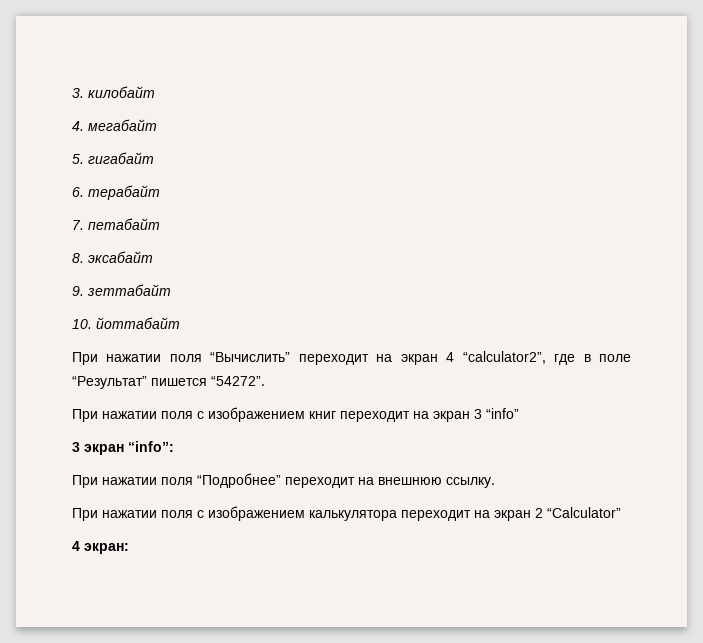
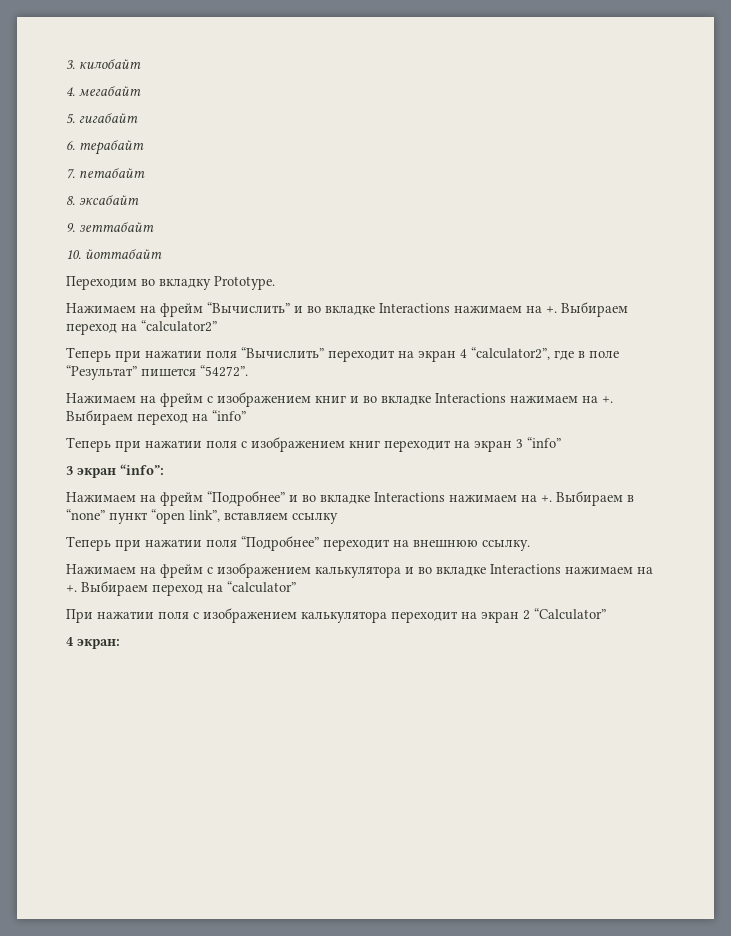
- При нажатии поля “Вычислить” переходит на экран 4 “calculator2”, где в поле “Результат” пишется “54272”.
+ Переходим во вкладку Prototype.
+ Нажимаем на фрейм “Вычислить” и во вкладке Interactions нажимаем на +. Выбираем переход на “calculator2”
+ Теперь при нажатии поля “Вычислить” переходит на экран 4 “calculator2”, где в поле “Результат” пишется “54272”.
- При нажатии поля с изображением книг переходит на экран 3 “info”
+ Нажимаем на фрейм с изображением книг и во вкладке Interactions нажимаем на +. Выбираем переход на “info”
+ Теперь при нажатии поля с изображением книг переходит на экран 3 “info”
- При нажатии поля “Подробнее” переходит на внешнюю ссылку.
+ Нажимаем на фрейм “Подробнее” и во вкладке Interactions нажимаем на +. Выбираем в “none” пункт “open link”, вставляем ссылку
+ Теперь при нажатии поля “Подробнее” переходит на внешнюю ссылку.
+ Нажимаем на фрейм с изображением калькулятора и во вкладке Interactions нажимаем на +. Выбираем переход на “calculator”

